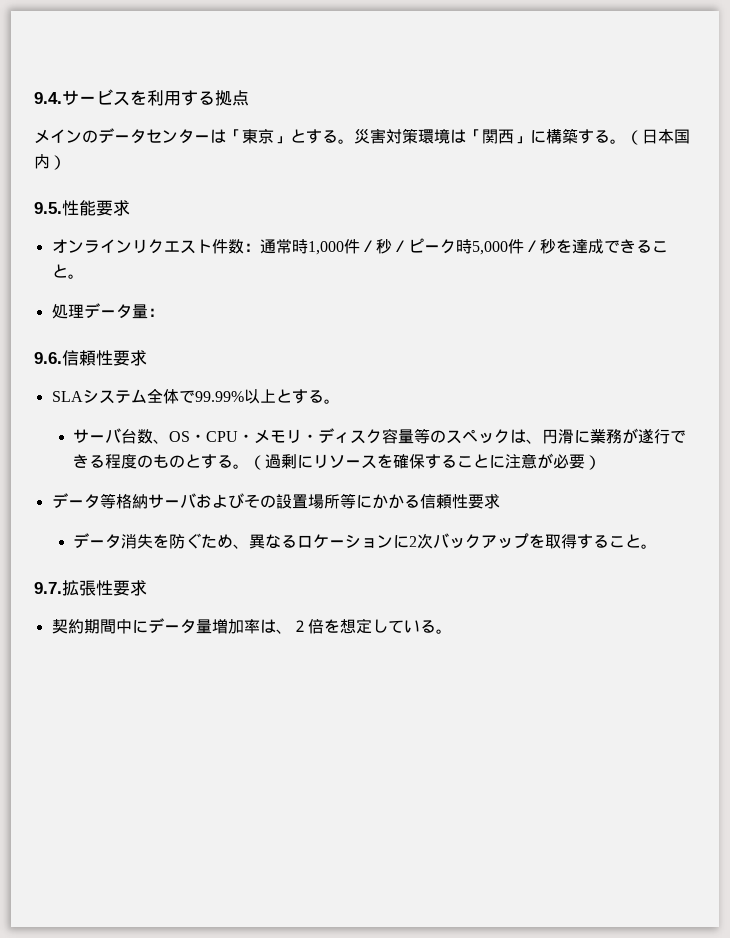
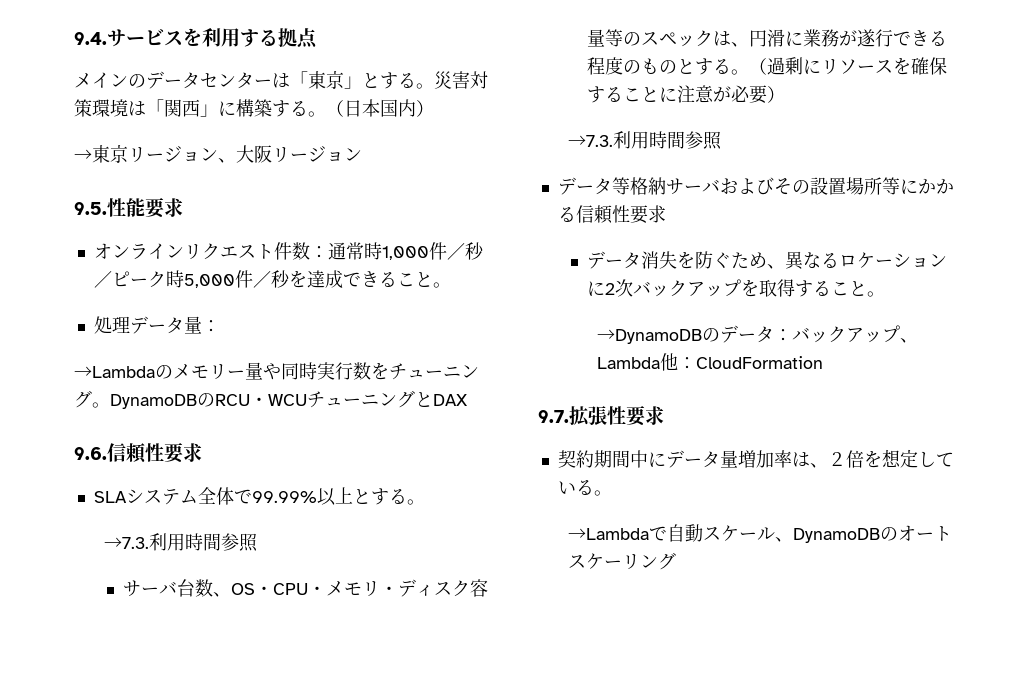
+ →東京リージョン、大阪リージョン
+ →Lambdaのメモリー量や同時実行数をチューニング。DynamoDBのRCU・WCUチューニングとDAX
  SLAシステム全体で99.99%以上とする。
+ →7.3.利用時間参照
  （過剰にリソースを確保することに注意が必要）
+ →7.3.利用時間参照
+ →DynamoDBのデータ：バックアップ、Lambda他：CloudFormation
+ →Lambdaで自動スケール、DynamoDBのオートスケーリング

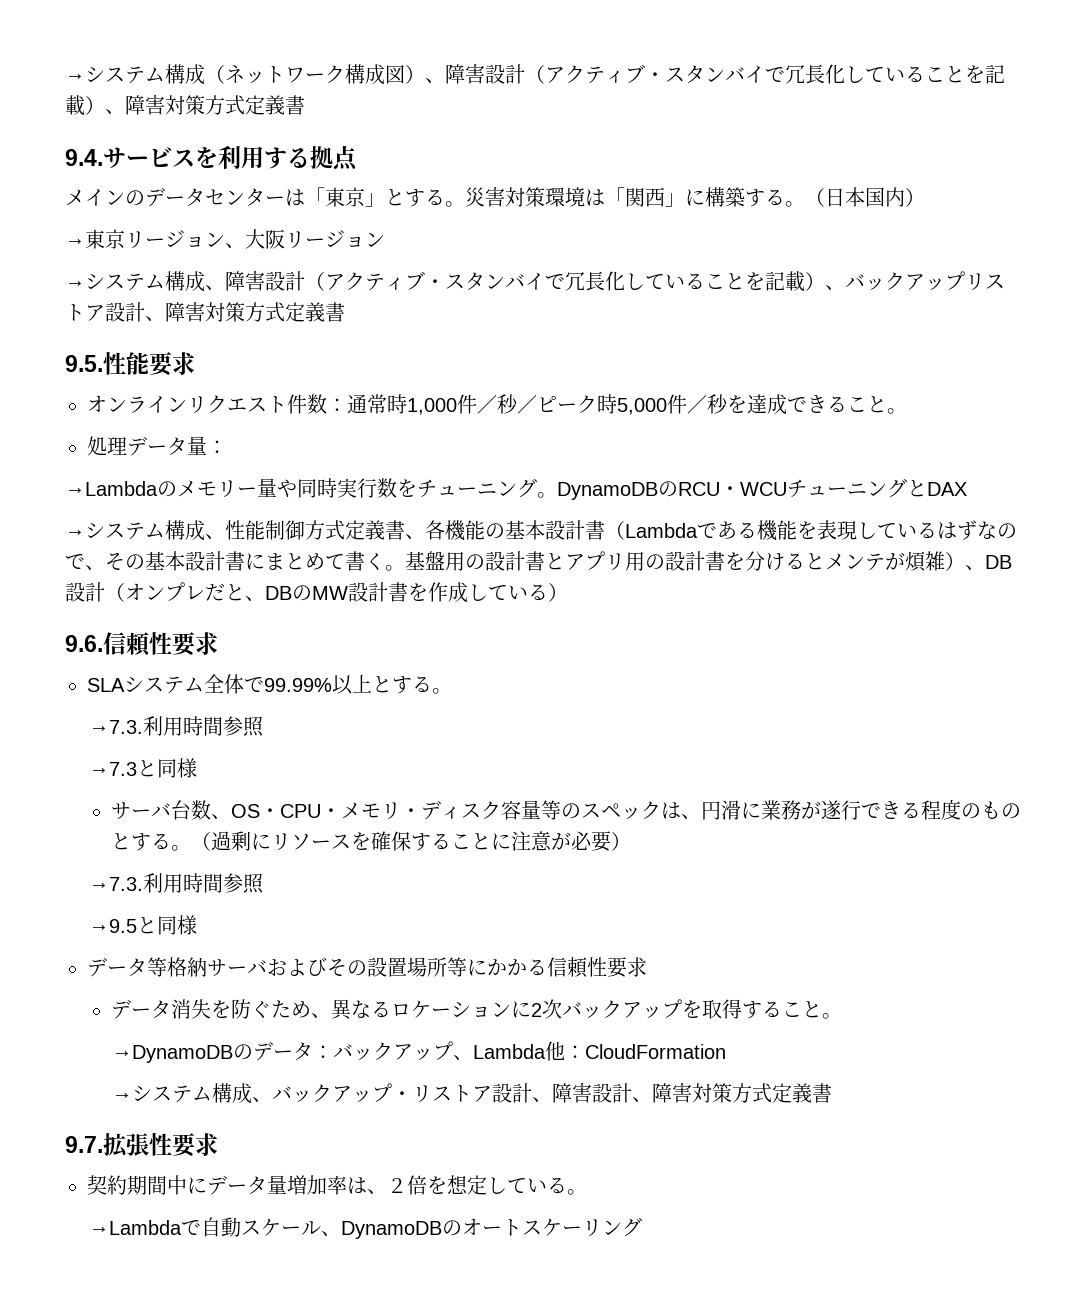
+ →システム構成（ネットワーク構成図）、障害設計（アクティブ・スタンバイで冗長化していることを記載）、障害対策方式定義書
+ →システム構成、障害設計（アクティブ・スタンバイで冗長化していることを記載）、バックアップリストア設計、障害対策方式定義書
+ →システム構成、性能制御方式定義書、各機能の基本設計書（Lambdaである機能を表現しているはずなので、その基本設計書にまとめて書く。基盤用の設計書とアプリ用の設計書を分けるとメンテが煩雑）、DB設計（オンプレだと、DBのMW設計書を作成している）
+ →7.3と同様
+ →9.5と同様
+ →システム構成、バックアップ・リストア設計、障害設計、障害対策方式定義書

